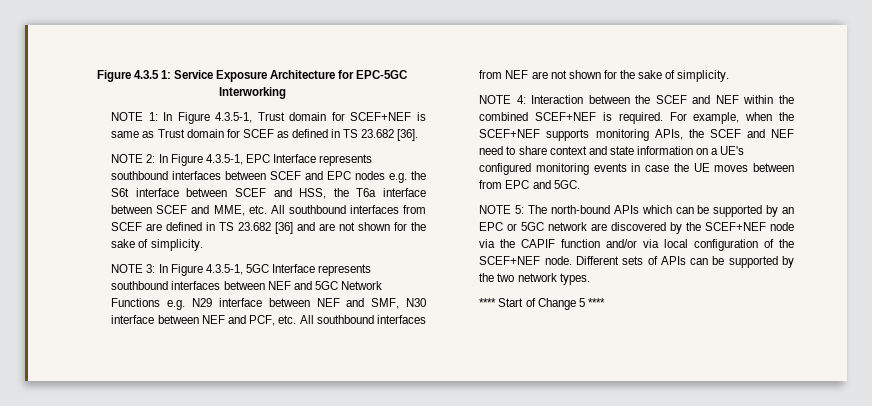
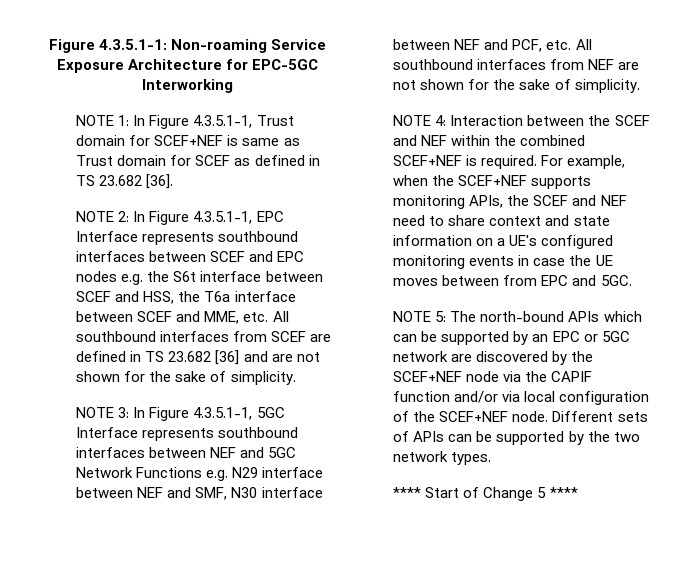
- Figure 4.3.5 1: Service Exposure Architecture for EPC-5GC Interworking
+ Figure 4.3.5.1-1: Non-roaming Service Exposure Architecture for EPC-5GC Interworking
- NOTE 1: In Figure 4.3.5-1, Trust domain for SCEF+NEF is same as Trust domain for SCEF as defined in TS 23.682 [36].
+ NOTE 1: In Figure 4.3.5.1-1, Trust domain for SCEF+NEF is same as Trust domain for SCEF as defined in TS 23.682 [36].
- NOTE 2: In Figure 4.3.5-1, EPC Interface represents southbound interfaces between SCEF and EPC nodes e.g. the S6t interface between SCEF and HSS, the T6a interface between SCEF and MME, etc. All southbound interfaces from SCEF are defined in TS 23.682 [36] and are not shown for the sake of simplicity.
+ NOTE 2: In Figure 4.3.5.1-1, EPC Interface represents southbound interfaces between SCEF and EPC nodes e.g. the S6t interface between SCEF and HSS, the T6a interface between SCEF and MME, etc. All southbound interfaces from SCEF are defined in TS 23.682 [36] and are not shown for the sake of simplicity.
- NOTE 3: In Figure 4.3.5-1, 5GC Interface represents southbound interfaces between NEF and 5GC Network Functions e.g. N29 interface between NEF and SMF, N30 interface between NEF and PCF, etc. All southbound interfaces from NEF are not shown for the sake of simplicity.
+ NOTE 3: In Figure 4.3.5.1-1, 5GC Interface represents southbound interfaces between NEF and 5GC Network Functions e.g. N29 interface between NEF and SMF, N30 interface between NEF and PCF, etc. All southbound interfaces from NEF are not shown for the sake of simplicity.

